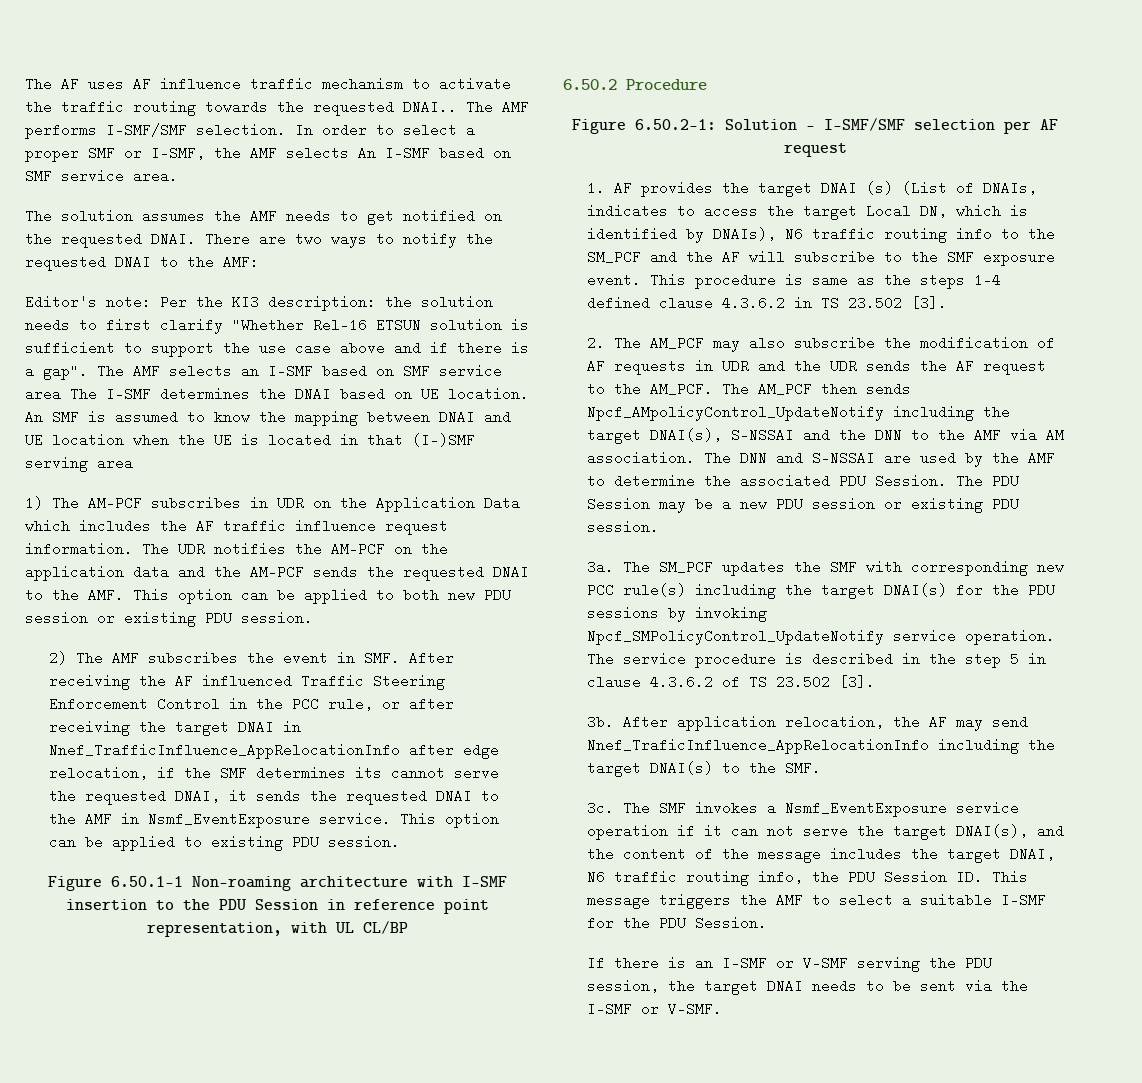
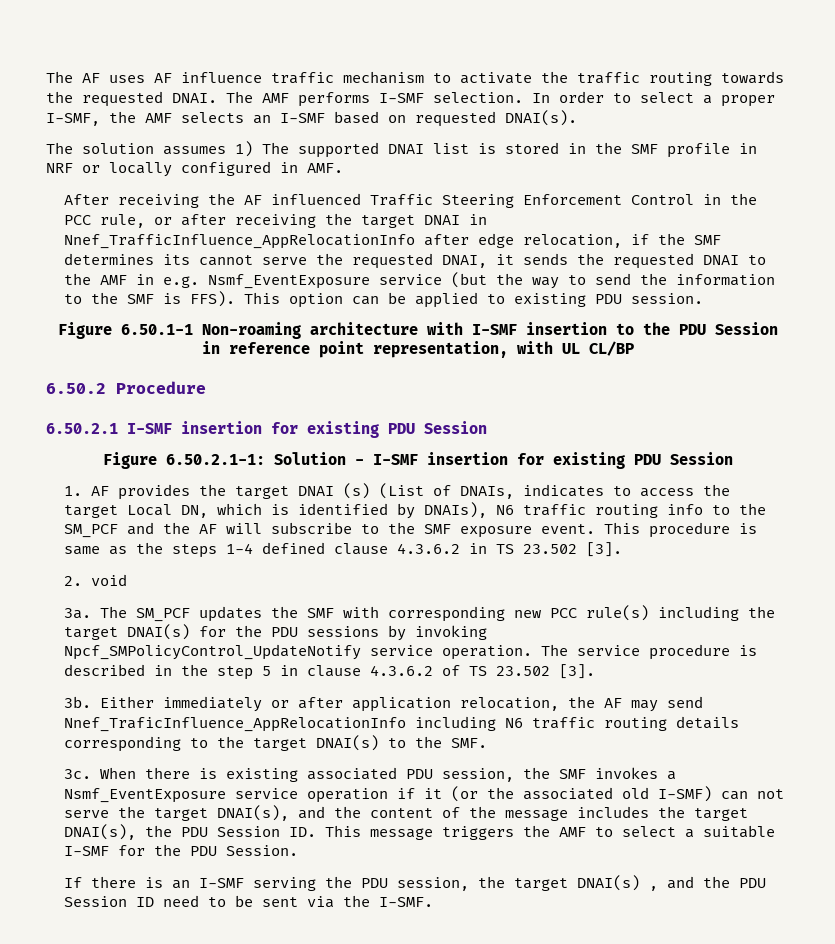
- The AF uses AF influence traffic mechanism to activate the traffic routing towards the requested DNAI..
+ The AF uses AF influence traffic mechanism to activate the traffic routing towards the requested DNAI.
- The AMF performs I-SMF/SMF selection.
+ The AMF performs I-SMF selection.
- In order to select a proper SMF or I-SMF, the AMF selects An I-SMF based on SMF service area.
- The solution assumes the AMF needs to get notified on the requested DNAI. There are two ways to notify the requested DNAI to the AMF:
- Editor's note: Per the KI3 description: the solution needs to first clarify "Whether Rel-16 ETSUN solution is sufficient to support the use case above and if there is a gap". The AMF selects an I-SMF based on SMF service area The I-SMF determines the DNAI based on UE location. An SMF is assumed to know the mapping between DNAI and UE location when the UE is located in that (I-)SMF serving area
- 1) The AM-PCF subscribes in UDR on the Application Data which includes the AF traffic influence request information. The UDR notifies the AM-PCF on the application data and the AM-PCF sends the requested DNAI to the AMF. This option can be applied to both new PDU session or existing PDU session.
- 2) The AMF subscribes the event in SMF. After receiving the AF influenced Traffic Steering Enforcement Control in the PCC rule, or after receiving the target DNAI in Nnef_TrafficInfluence_AppRelocationInfo after edge relocation, if the SMF determines its cannot serve the requested DNAI, it sends the requested DNAI to the AMF in Nsmf_EventExposure service.
+ In order to select a proper I-SMF, the AMF selects an I-SMF based on requested DNAI(s).
+ The solution assumes 1) The supported DNAI list is stored in the SMF profile in NRF or locally configured in AMF.
+ After receiving the AF influenced Traffic Steering Enforcement Control in the PCC rule, or after receiving the target DNAI in Nnef_TrafficInfluence_AppRelocationInfo after edge relocation, if the SMF determines its cannot serve the requested DNAI, it sends the requested DNAI to the AMF in e.g. Nsmf_EventExposure service (but the way to send the information to the SMF is FFS).
- Figure 6.50.2-1: Solution - I-SMF/SMF selection per AF request
+ 6.50.2.1 I-SMF insertion for existing PDU Session
+ Figure 6.50.2.1-1: Solution - I-SMF insertion for existing PDU Session
- 2. The AM_PCF may also subscribe the modification of AF requests in UDR and the UDR sends the AF request to the AM_PCF. The AM_PCF then sends Npcf_AMpolicyControl_UpdateNotify including the target DNAI(s), S-NSSAI and the DNN to the AMF via AM association. The DNN and S-NSSAI are used by the AMF to determine the associated PDU Session. The PDU Session may be a new PDU session or existing PDU session.
+ 2. void
- After application relocation, the AF may send Nnef_TraficInfluence_AppRelocationInfo including the target DNAI(s) to the SMF.
+ Either immediately or after application relocation, the AF may send Nnef_TraficInfluence_AppRelocationInfo including N6 traffic routing details corresponding to the target DNAI(s) to the SMF.
- The SMF invokes a Nsmf_EventExposure service operation if it can not serve the target DNAI(s), and the content of the message includes the target DNAI, N6 traffic routing info, the PDU Session ID. This message triggers the AMF to select a suitable I-SMF for the PDU Session.
+ When there is existing associated PDU session, the SMF invokes a Nsmf_EventExposure service operation if it (or the associated old I-SMF) can not serve the target DNAI(s), and the content of the message includes the target DNAI(s), the PDU Session ID. This message triggers the AMF to select a suitable I-SMF for the PDU Session.
- If there is an I-SMF or V-SMF serving the PDU session, the target DNAI needs to be sent via the I-SMF or V-SMF.
+ If there is an I-SMF serving the PDU session, the target DNAI(s) , and the PDU Session ID need to be sent via the I-SMF.

